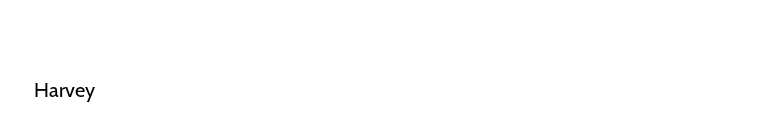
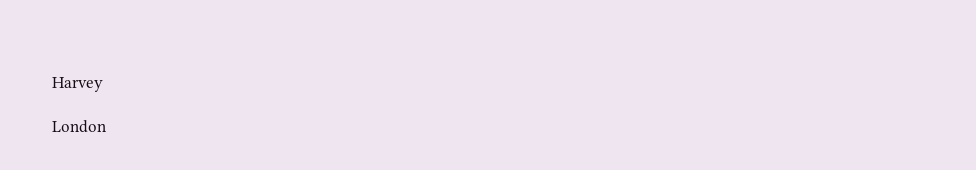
+ London

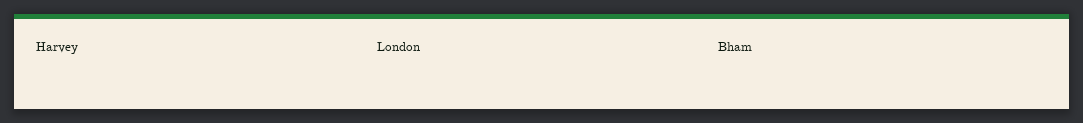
+ Bham

